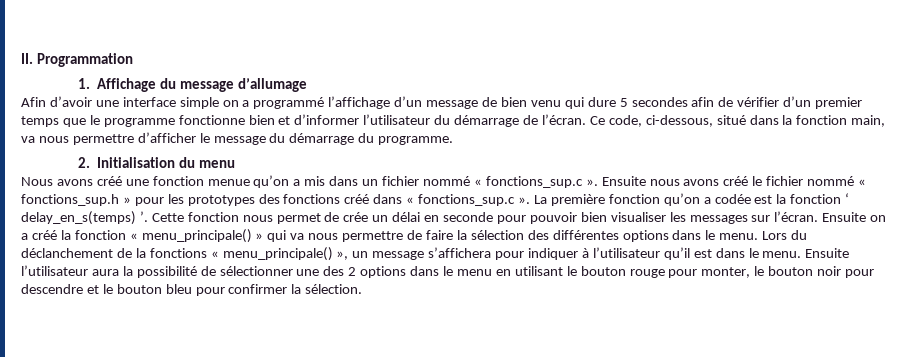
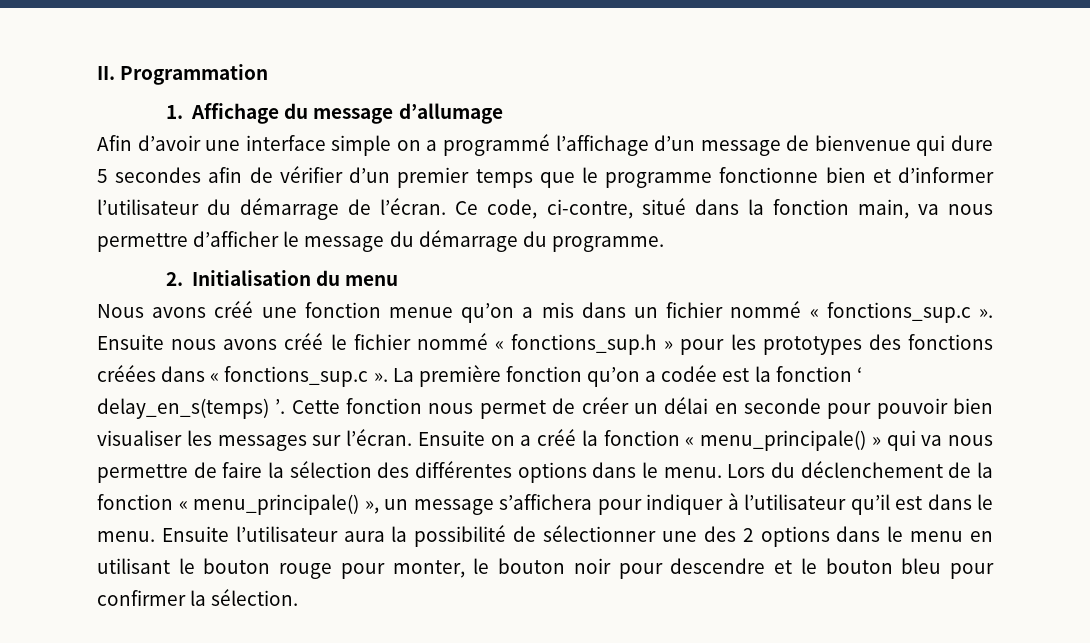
- Afin d’avoir une interface simple on a programmé l’affichage d’un message de bien venu qui dure 5 secondes afin de vérifier d’un premier temps que le programme fonctionne bien et d’informer l’utilisateur du démarrage de l’écran.
+ Afin d’avoir une interface simple on a programmé l’affichage d’un message de bienvenue qui dure 5 secondes afin de vérifier d’un premier temps que le programme fonctionne bien et d’informer l’utilisateur du démarrage de l’écran.
- Ce code, ci-dessous, situé dans la fonction main, va nous permettre d’afficher le message du démarrage du programme.
+ Ce code, ci-contre, situé dans la fonction main, va nous permettre d’afficher le message du démarrage du programme.
- Ensuite nous avons créé le fichier nommé « fonctions_sup.h » pour les prototypes des fonctions créé dans « fonctions_sup.c ».
+ Ensuite nous avons créé le fichier nommé « fonctions_sup.h » pour les prototypes des fonctions créées dans « fonctions_sup.c ».
- Cette fonction nous permet de crée un délai en seconde pour pouvoir bien visualiser les messages sur l’écran.
+ Cette fonction nous permet de créer un délai en seconde pour pouvoir bien visualiser les messages sur l’écran.
- Lors du déclanchement de la fonctions « menu_principale() », un message s’affichera pour indiquer à l’utilisateur qu’il est dans le menu.
+ Lors du déclenchement de la fonction « menu_principale() », un message s’affichera pour indiquer à l’utilisateur qu’il est dans le menu.

